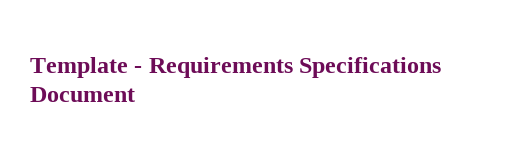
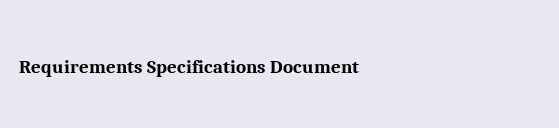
- Template - Requirements Specifications Document
+ Requirements Specifications Document

